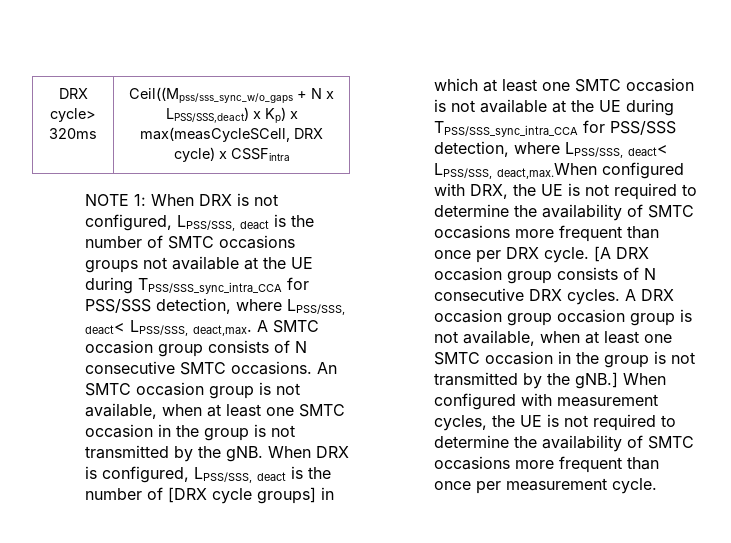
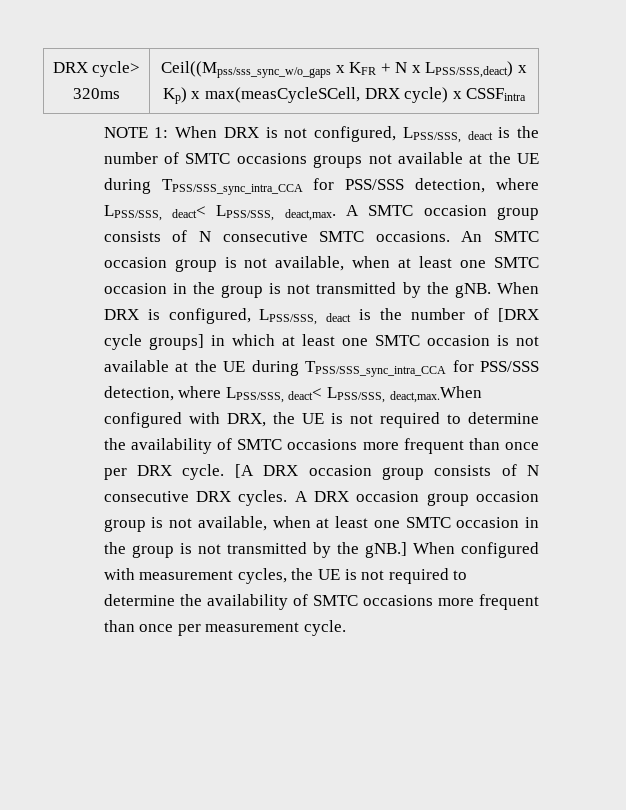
- DRX cycle> 320ms | Ceil((Mpss/sss_sync_w/o_gaps + N x LPSS/SSS,deact) x Kp) x max(measCycleSCell, DRX cycle) x CSSFintra
+ DRX cycle> 320ms | Ceil((Mpss/sss_sync_w/o_gaps x KFR + N x LPSS/SSS,deact) x Kp) x max(measCycleSCell, DRX cycle) x CSSFintra

